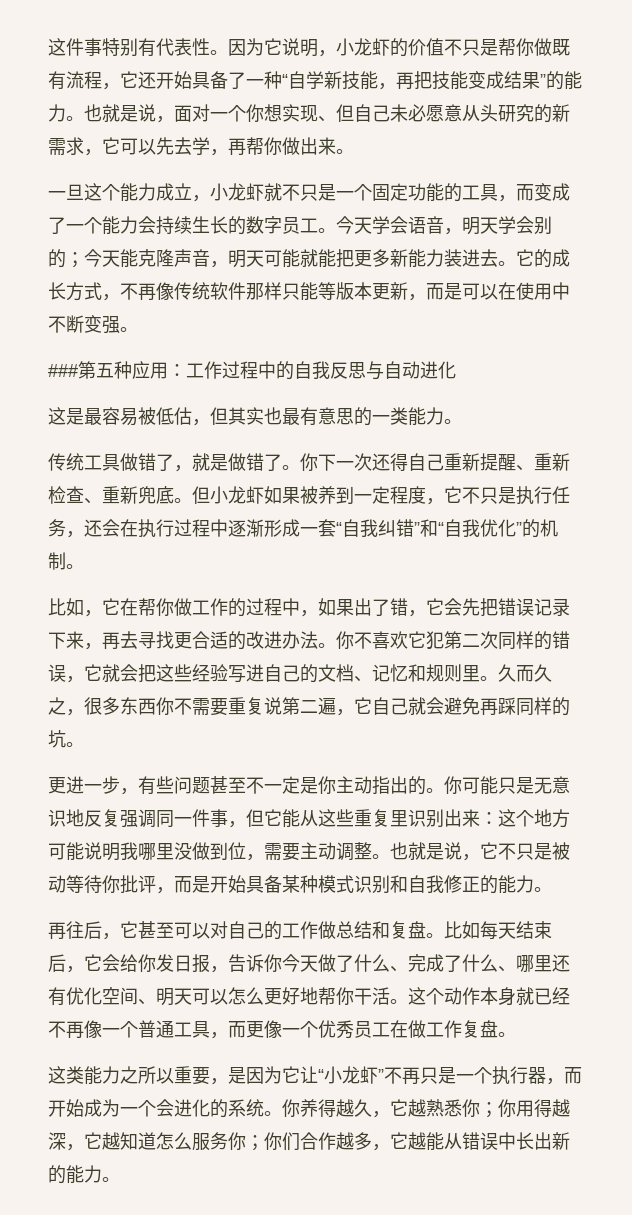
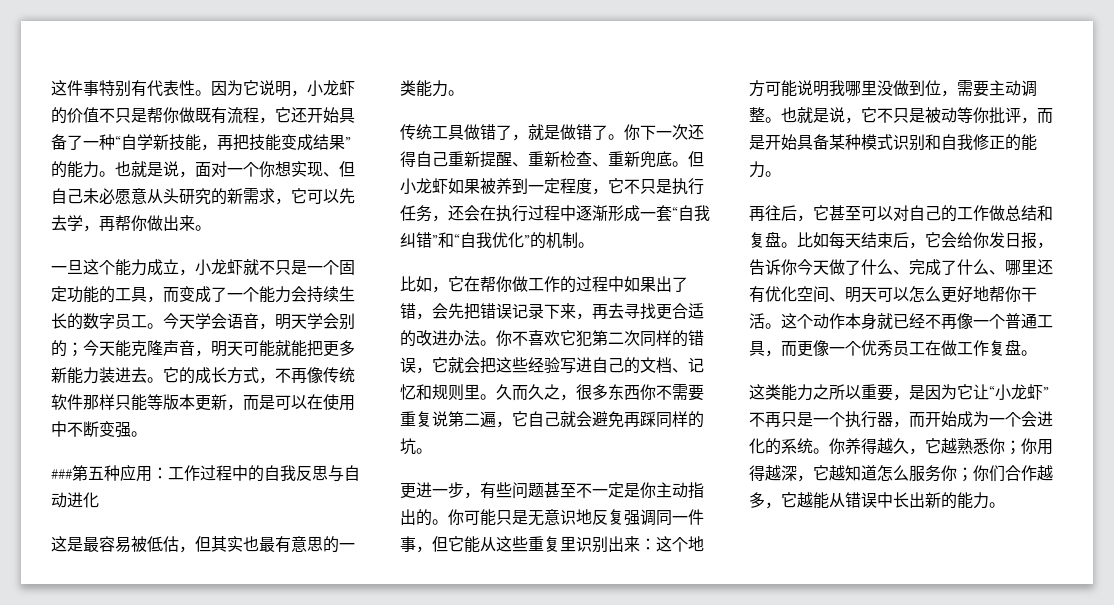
- 比如，它在帮你做工作的过程中，如果出了错，它会先把错误记录下来，再去寻找更合适的改进办法。
+ 比如，它在帮你做工作的过程中如果出了错，会先把错误记录下来，再去寻找更合适的改进办法。
- 也就是说，它不只是被动等待你批评，而是开始具备某种模式识别和自我修正的能力。
+ 也就是说，它不只是被动等你批评，而是开始具备某种模式识别和自我修正的能力。

